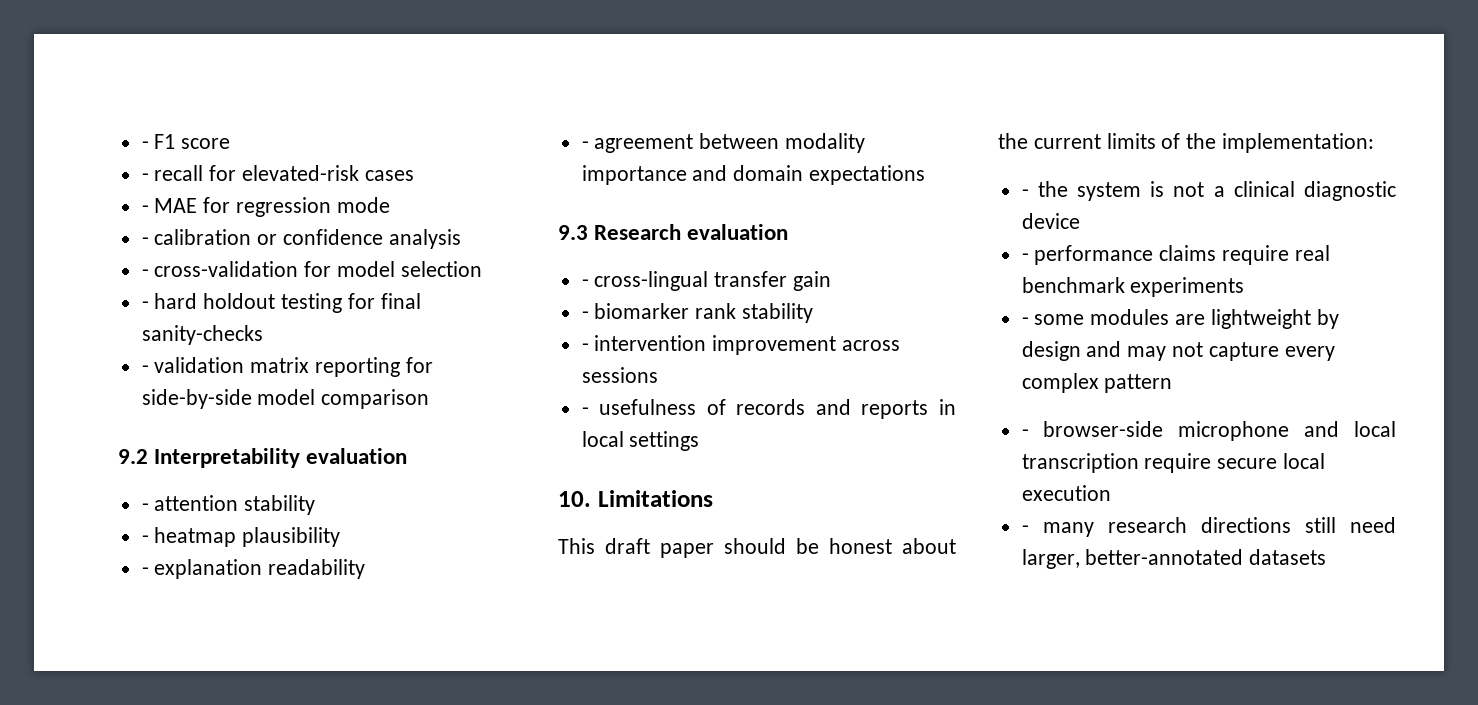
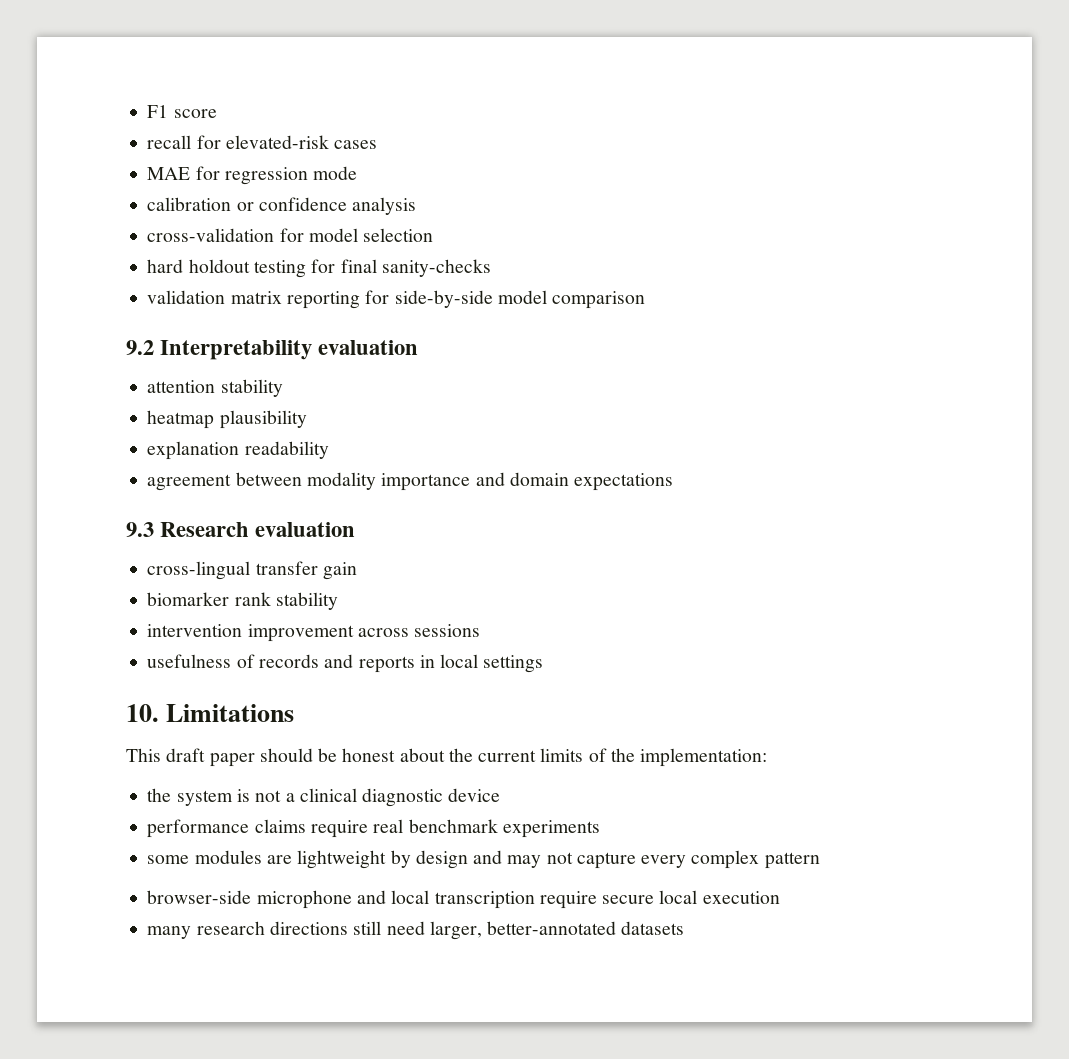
- - F1 score
+ F1 score
- - recall for elevated-risk cases
+ recall for elevated-risk cases
- - MAE for regression mode
+ MAE for regression mode
- - calibration or confidence analysis
+ calibration or confidence analysis
- - cross-validation for model selection
+ cross-validation for model selection
- - hard holdout testing for final sanity-checks
+ hard holdout testing for final sanity-checks
- - validation matrix reporting for side-by-side model comparison
+ validation matrix reporting for side-by-side model comparison
- - attention stability
+ attention stability
- - heatmap plausibility
+ heatmap plausibility
- - explanation readability
+ explanation readability
- - agreement between modality importance and domain expectations
+ agreement between modality importance and domain expectations
- - cross-lingual transfer gain
+ cross-lingual transfer gain
- - biomarker rank stability
+ biomarker rank stability
- - intervention improvement across sessions
+ intervention improvement across sessions
- - usefulness of records and reports in local settings
+ usefulness of records and reports in local settings
- - the system is not a clinical diagnostic device
+ the system is not a clinical diagnostic device
- - performance claims require real benchmark experiments
+ performance claims require real benchmark experiments
- - some modules are lightweight by design and may not capture every complex pattern
+ some modules are lightweight by design and may not capture every complex pattern
- - browser-side microphone and local transcription require secure local execution
+ browser-side microphone and local transcription require secure local execution
- - many research directions still need larger, better-annotated datasets
+ many research directions still need larger, better-annotated datasets

